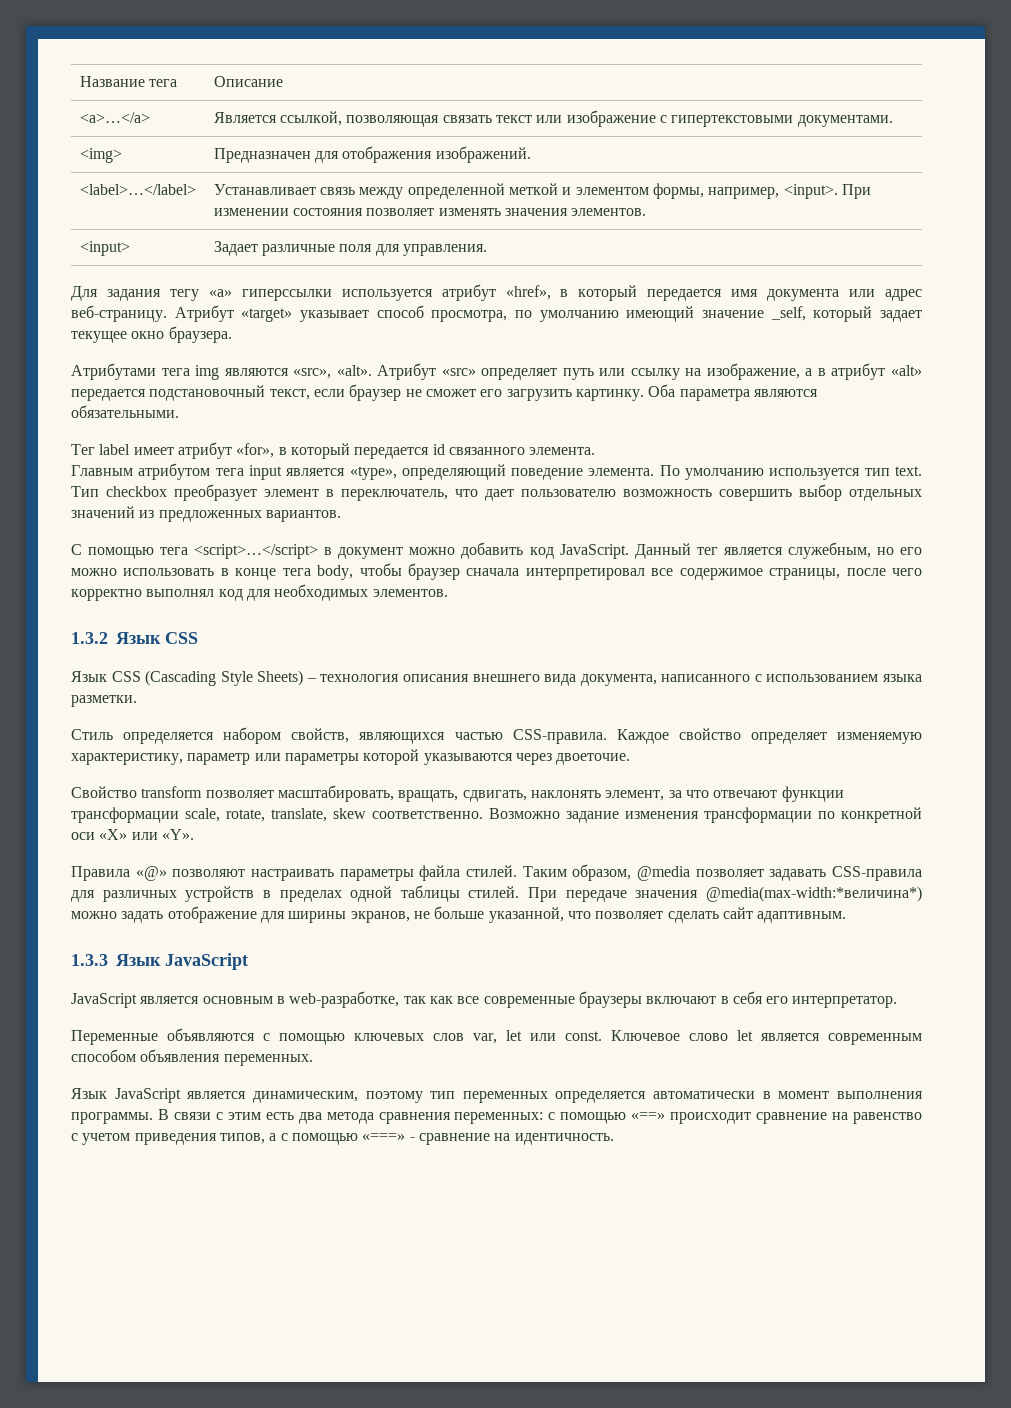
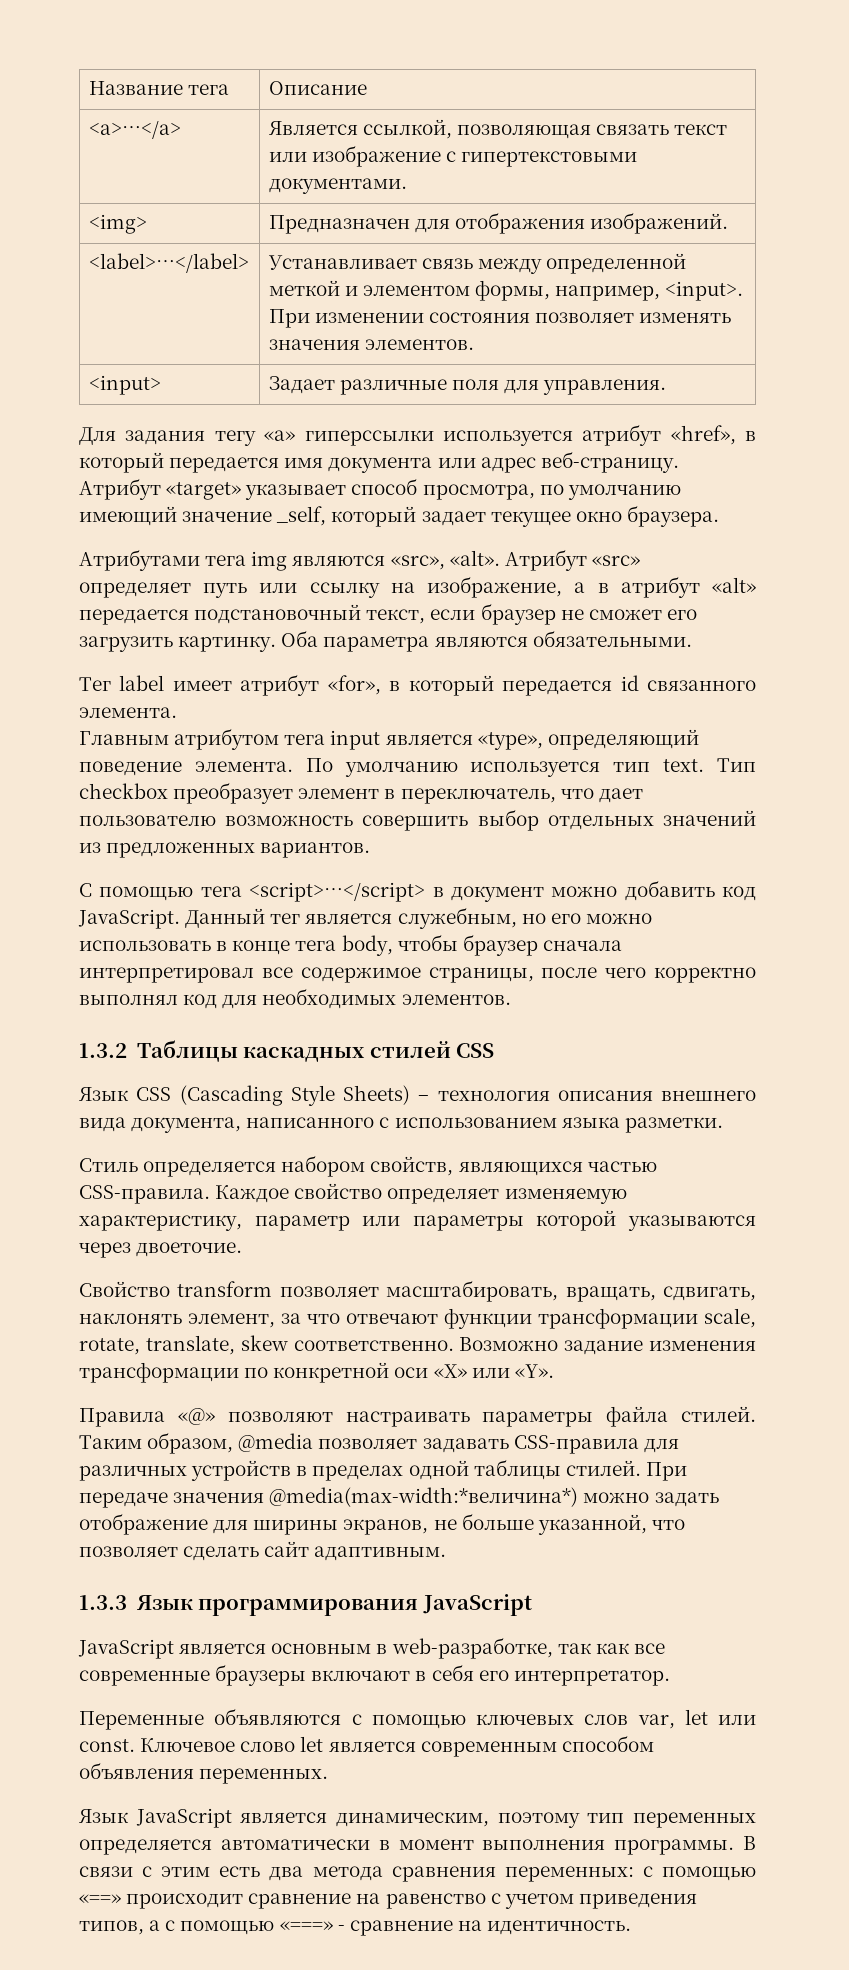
- 1.3.2 Язык CSS
+ 1.3.2 Таблицы каскадных стилей CSS
- 1.3.3 Язык JavaScript
+ 1.3.3 Язык программирования JavaScript

